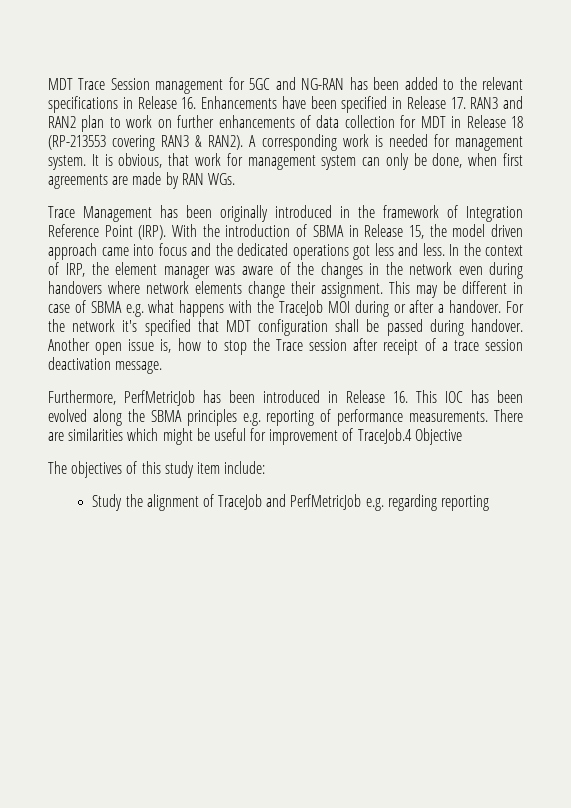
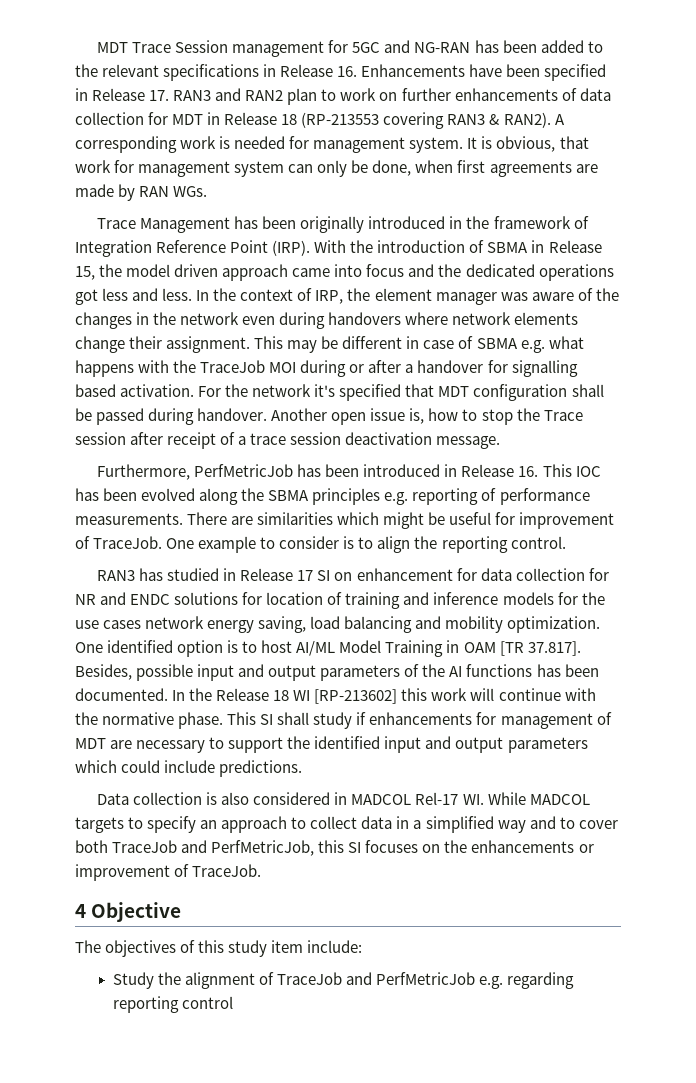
- This may be different in case of SBMA e.g. what happens with the TraceJob MOI during or after a handover.
+ This may be different in case of SBMA e.g. what happens with the TraceJob MOI during or after a handover for signalling based activation.
- There are similarities which might be useful for improvement of TraceJob.4 Objective
+ There are similarities which might be useful for improvement of TraceJob. One example to consider is to align the reporting control.
+ RAN3 has studied in Release 17 SI on enhancement for data collection for NR and ENDC solutions for location of training and inference models for the use cases network energy saving, load balancing and mobility optimization. One identified option is to host AI/ML Model Training in OAM [TR 37.817]. Besides, possible input and output parameters of the AI functions has been documented. In the Release 18 WI [RP-213602] this work will continue with the normative phase. This SI shall study if enhancements for management of MDT are necessary to support the identified input and output parameters which could include predictions.
+ Data collection is also considered in MADCOL Rel-17 WI. While MADCOL targets to specify an approach to collect data in a simplified way and to cover both TraceJob and PerfMetricJob, this SI focuses on the enhancements or improvement of TraceJob.
+ 4 Objective
- Study the alignment of TraceJob and PerfMetricJob e.g. regarding reporting
+ Study the alignment of TraceJob and PerfMetricJob e.g. regarding reporting control

